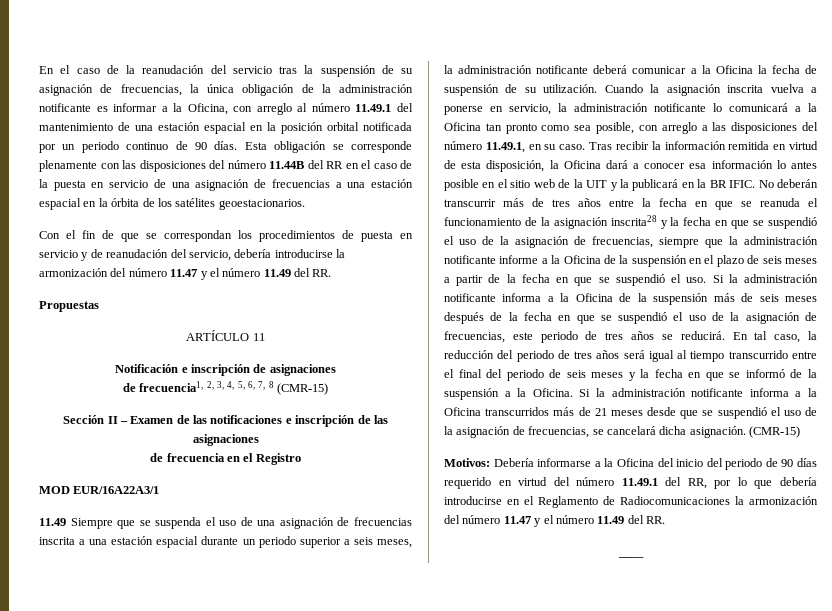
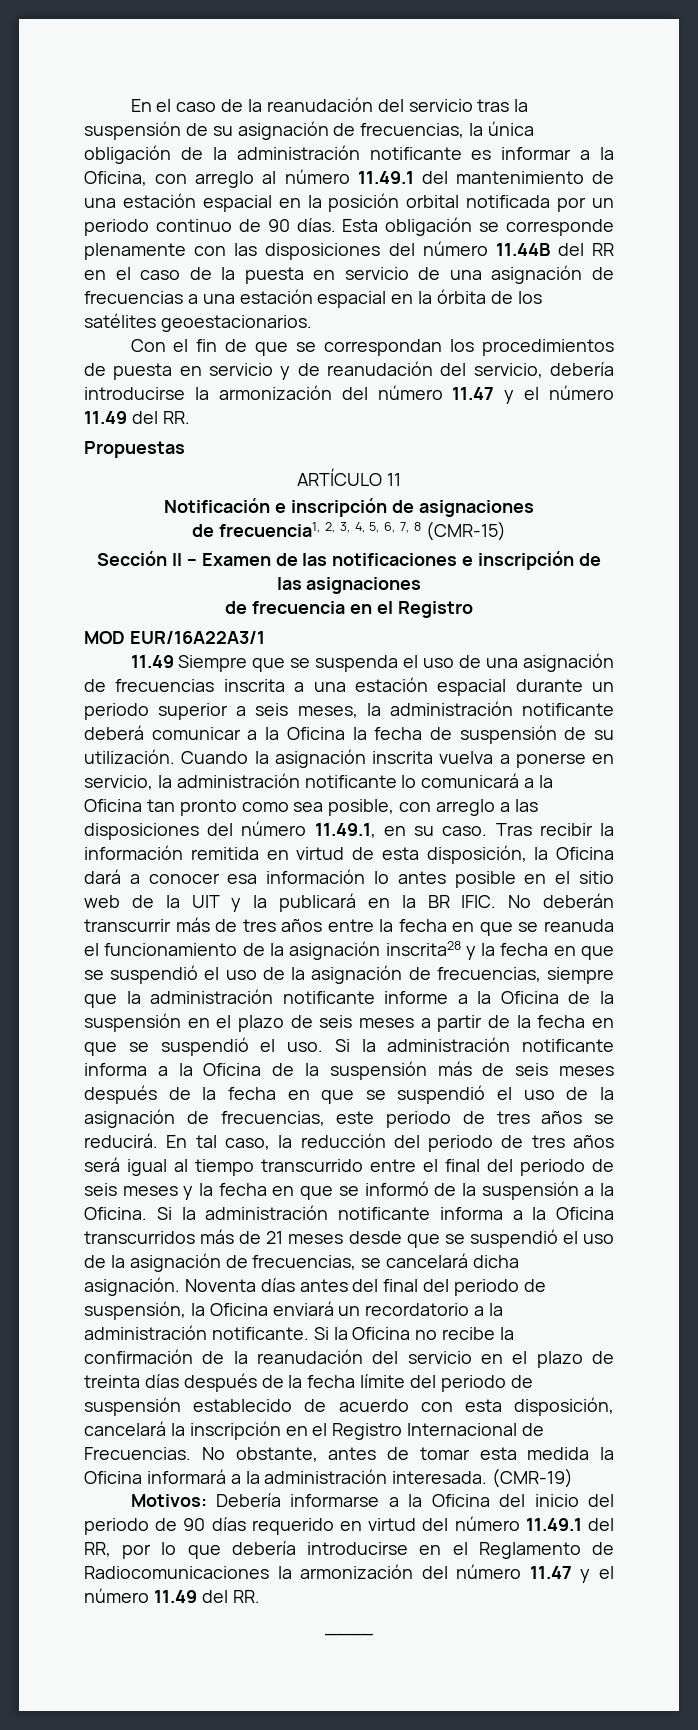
- Si la administración notificante informa a la Oficina transcurridos más de 21 meses desde que se suspendió el uso de la asignación de frecuencias, se cancelará dicha asignación. (CMR-15)
+ Si la administración notificante informa a la Oficina transcurridos más de 21 meses desde que se suspendió el uso de la asignación de frecuencias, se cancelará dicha asignación. Noventa días antes del final del periodo de suspensión, la Oficina enviará un recordatorio a la administración notificante. Si la Oficina no recibe la confirmación de la reanudación del servicio en el plazo de treinta días después de la fecha límite del periodo de suspensión establecido de acuerdo con esta disposición, cancelará la inscripción en el Registro Internacional de Frecuencias. No obstante, antes de tomar esta medida la Oficina informará a la administración interesada. (CMR-19)

